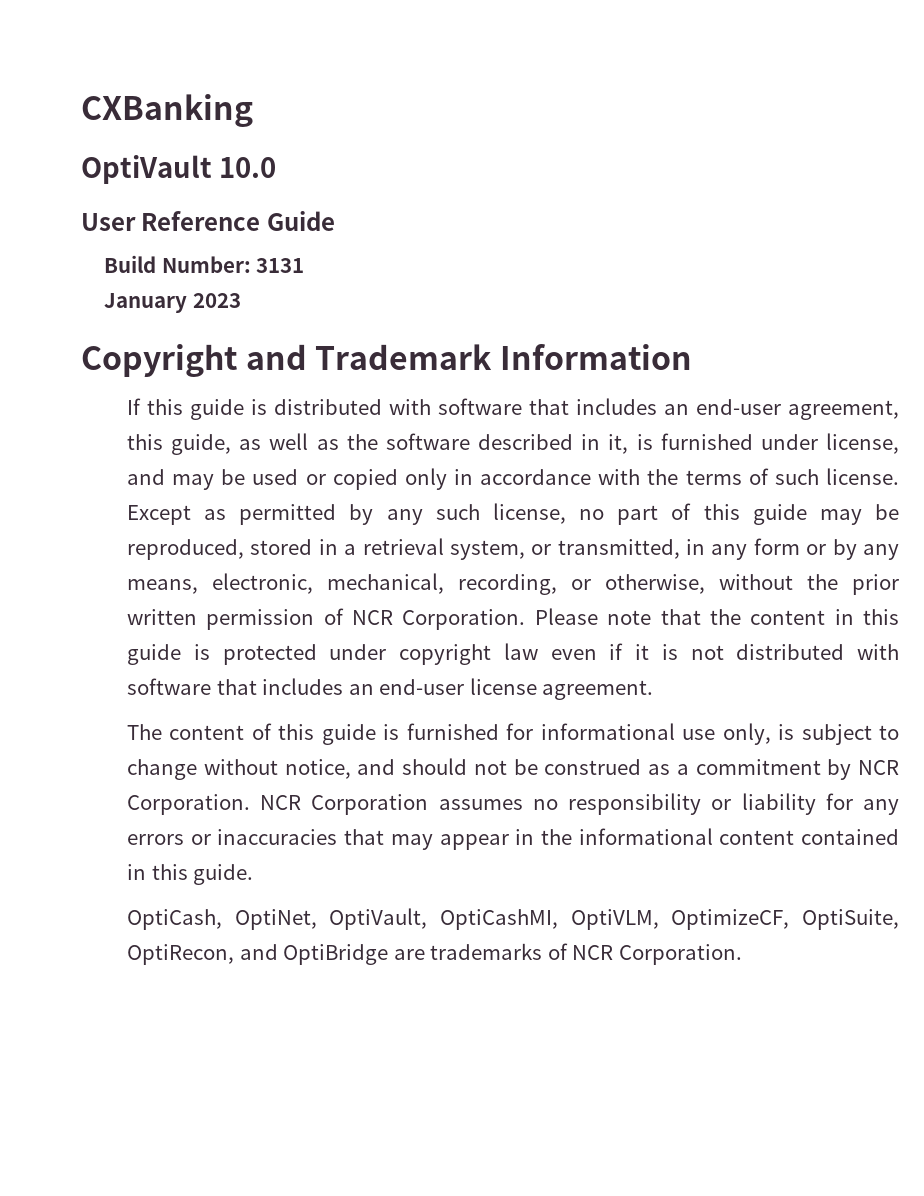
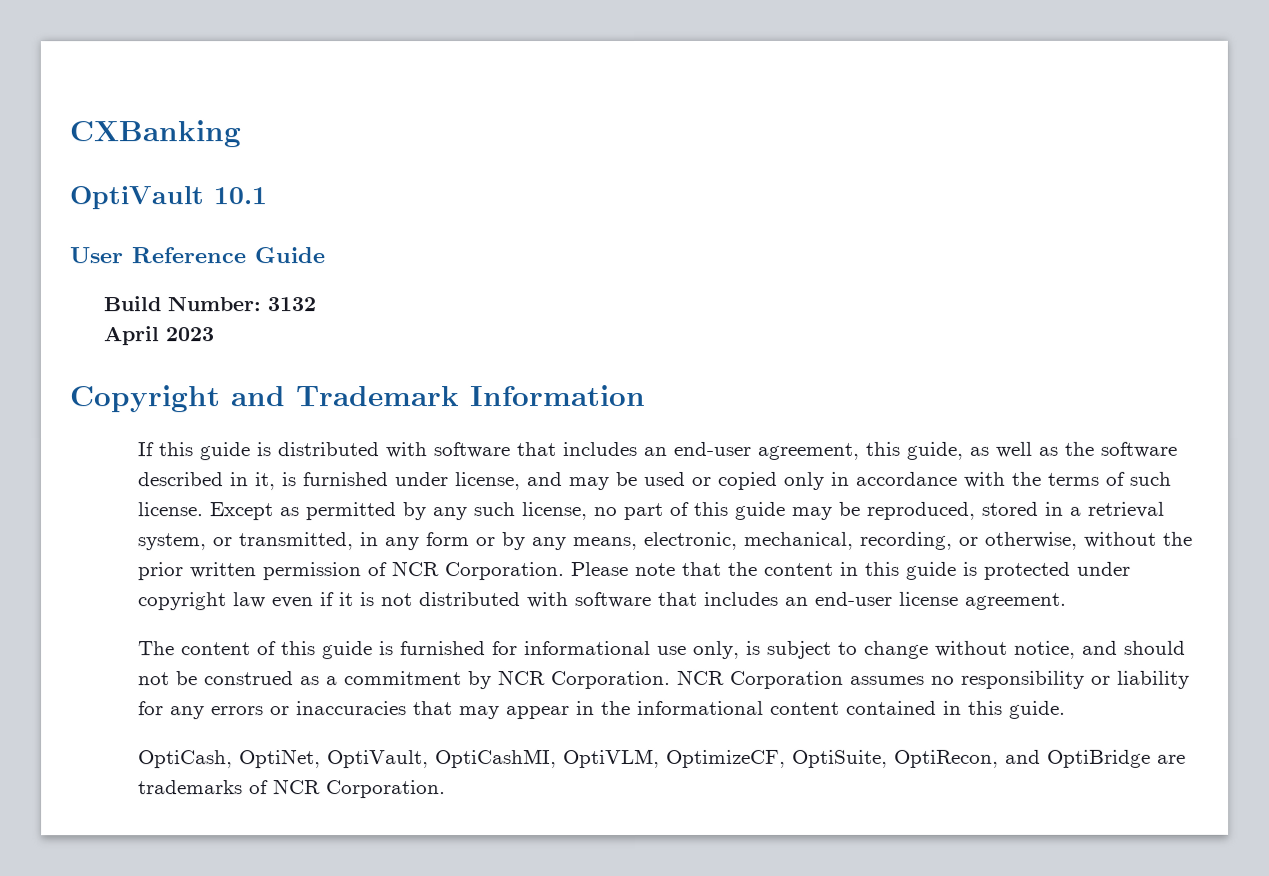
- OptiVault 10.0
+ OptiVault 10.1
- Build Number: 3131
- January 2023
+ Build Number: 3132
+ April 2023

